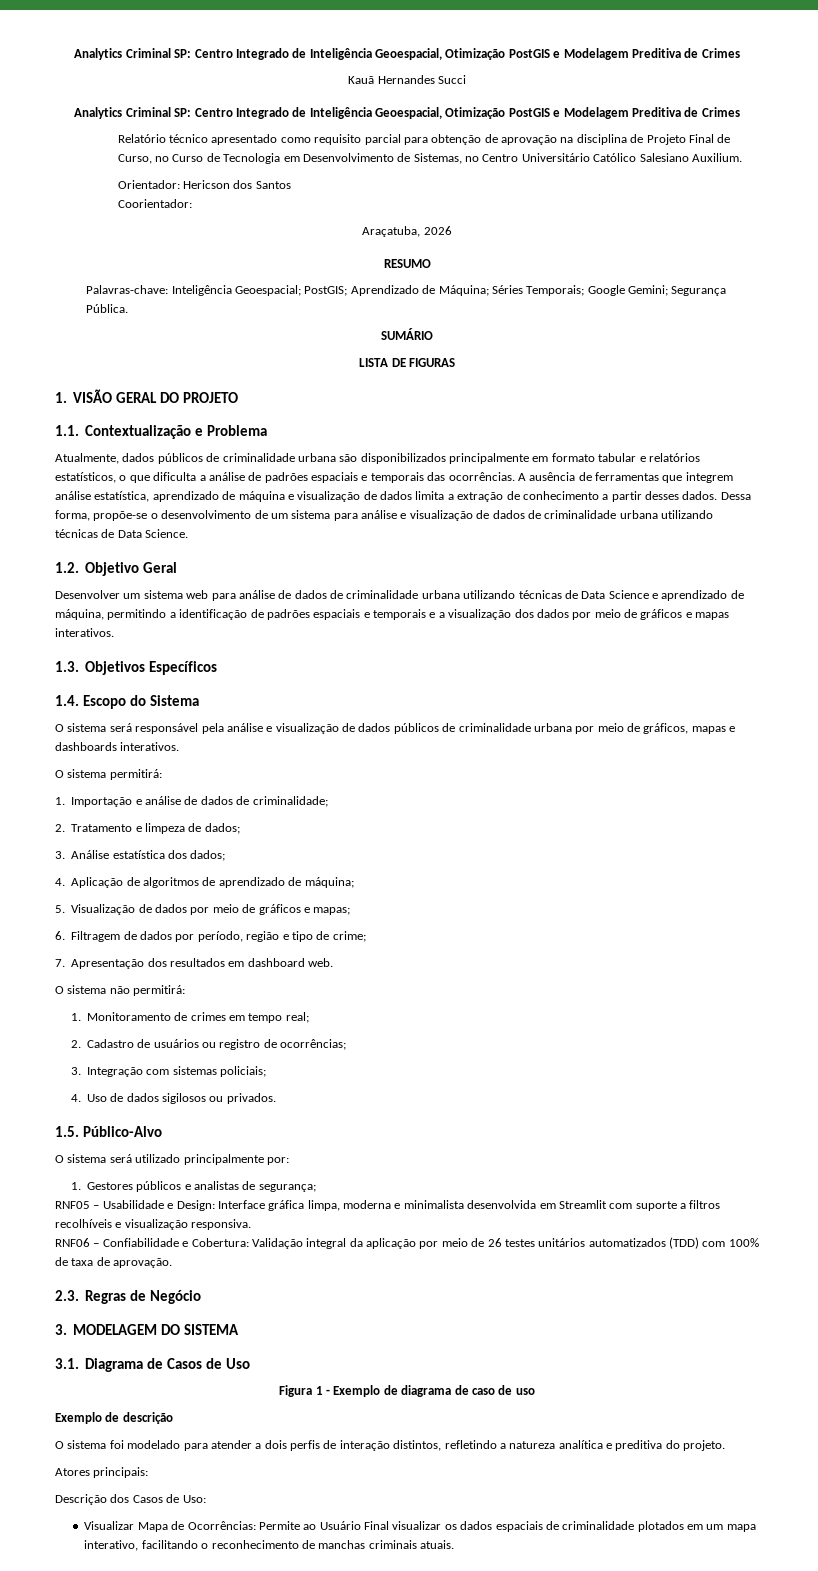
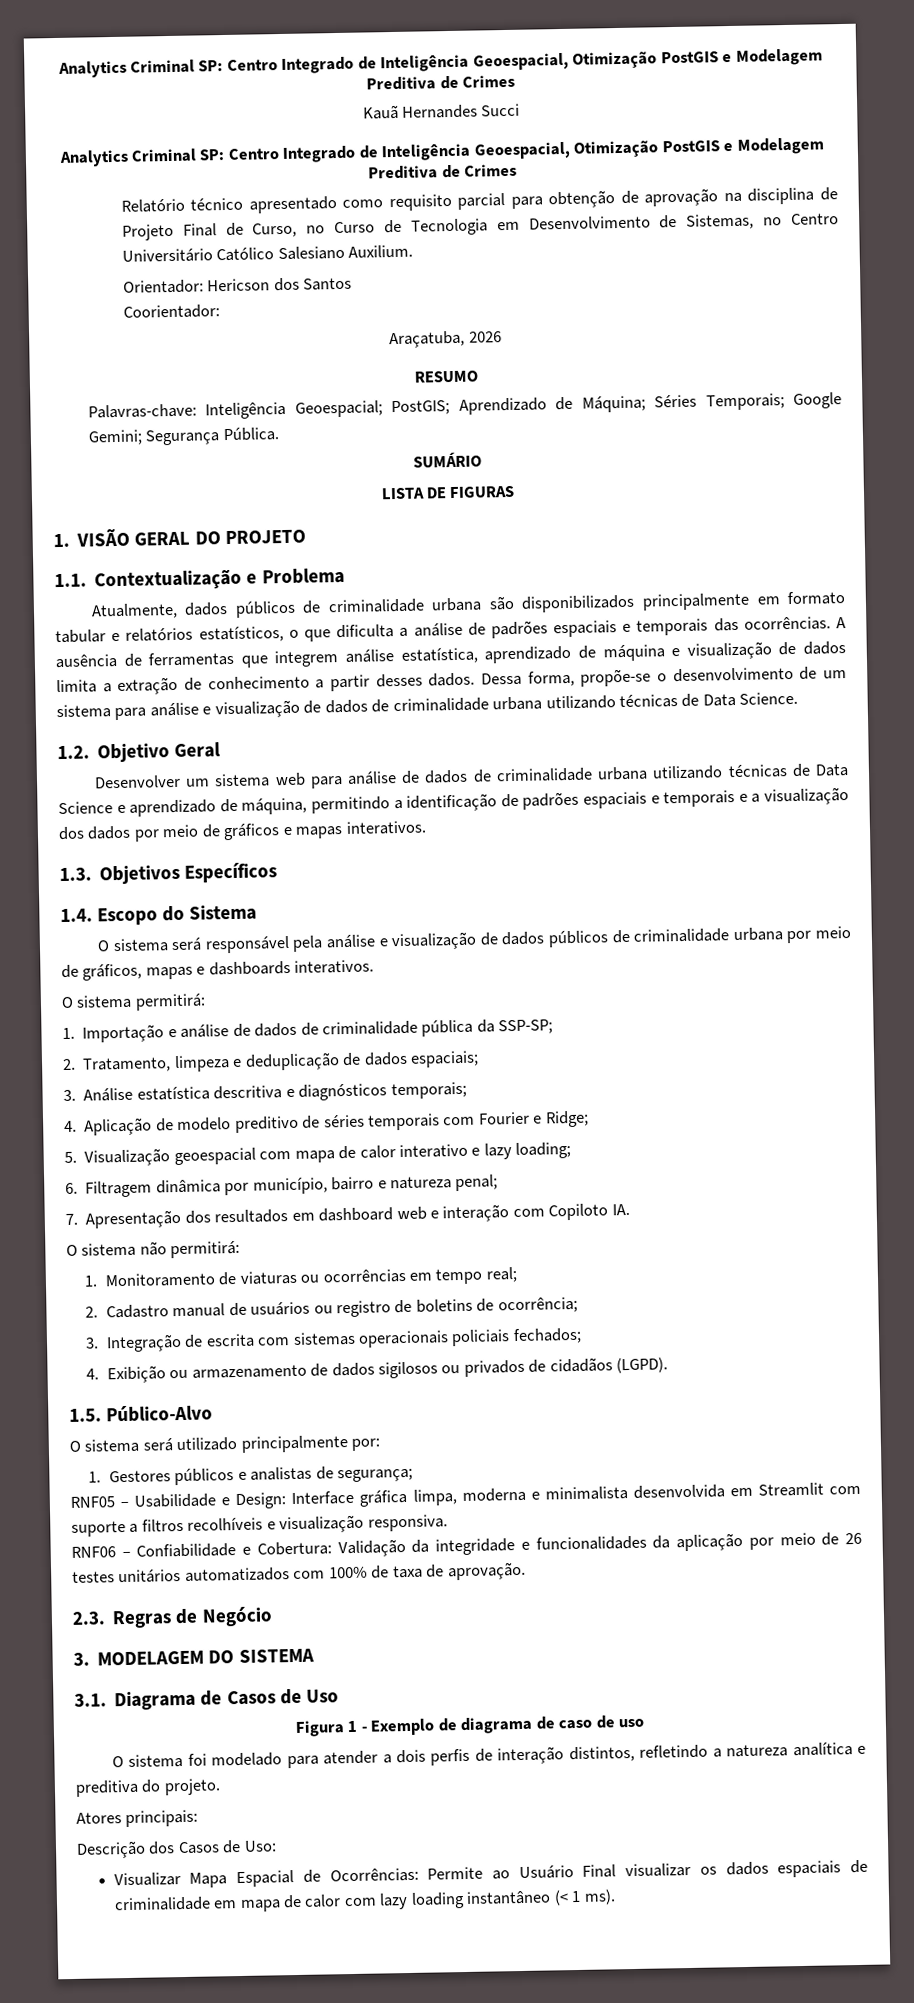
- 1. Importação e análise de dados de criminalidade;
- 2. Tratamento e limpeza de dados;
+ 1. Importação e análise de dados de criminalidade pública da SSP-SP;
+ 2. Tratamento, limpeza e deduplicação de dados espaciais;
- 3. Análise estatística dos dados;
+ 3. Análise estatística descritiva e diagnósticos temporais;
- 4. Aplicação de algoritmos de aprendizado de máquina;
- 5. Visualização de dados por meio de gráficos e mapas;
- 6. Filtragem de dados por período, região e tipo de crime;
+ 4. Aplicação de modelo preditivo de séries temporais com Fourier e Ridge;
+ 5. Visualização geoespacial com mapa de calor interativo e lazy loading;
+ 6. Filtragem dinâmica por município, bairro e natureza penal;
- 7. Apresentação dos resultados em dashboard web.
+ 7. Apresentação dos resultados em dashboard web e interação com Copiloto IA.
- 1. Monitoramento de crimes em tempo real;
+ 1. Monitoramento de viaturas ou ocorrências em tempo real;
- 2. Cadastro de usuários ou registro de ocorrências;
+ 2. Cadastro manual de usuários ou registro de boletins de ocorrência;
- 3. Integração com sistemas policiais;
- 4. Uso de dados sigilosos ou privados.
+ 3. Integração de escrita com sistemas operacionais policiais fechados;
+ 4. Exibição ou armazenamento de dados sigilosos ou privados de cidadãos (LGPD).
- RNF06 – Confiabilidade e Cobertura: Validação integral da aplicação por meio de 26 testes unitários automatizados (TDD) com 100% de taxa de aprovação.
+ RNF06 – Confiabilidade e Cobertura: Validação da integridade e funcionalidades da aplicação por meio de 26 testes unitários automatizados com 100% de taxa de aprovação.
- Exemplo de descrição
- Visualizar Mapa de Ocorrências: Permite ao Usuário Final visualizar os dados espaciais de criminalidade plotados em um mapa interativo, facilitando o reconhecimento de manchas criminais atuais.
+ Visualizar Mapa Espacial de Ocorrências: Permite ao Usuário Final visualizar os dados espaciais de criminalidade em mapa de calor com lazy loading instantâneo (< 1 ms).

